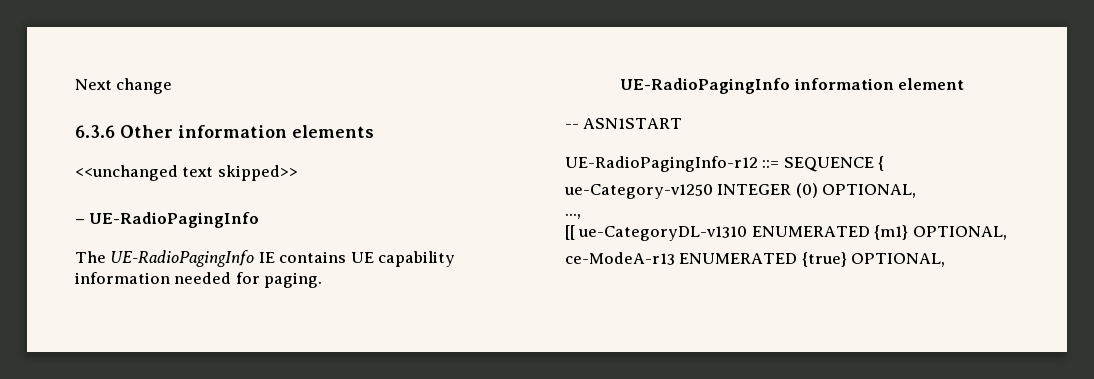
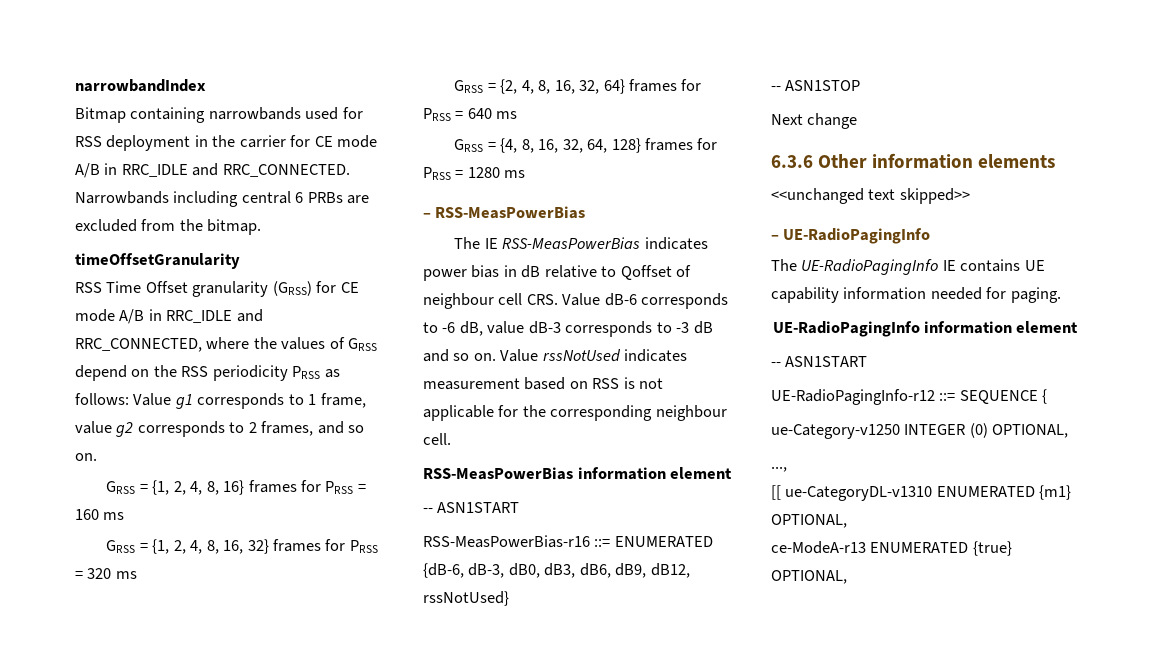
+ narrowbandIndex
+ Bitmap containing narrowbands used for RSS deployment in the carrier for CE mode A/B in RRC_IDLE and RRC_CONNECTED. Narrowbands including central 6 PRBs are excluded from the bitmap.
+ timeOffsetGranularity
+ RSS Time Offset granularity (GRSS) for CE mode A/B in RRC_IDLE and RRC_CONNECTED, where the values of GRSS depend on the RSS periodicity PRSS as follows: Value g1 corresponds to 1 frame, value g2 corresponds to 2 frames, and so on.
+ GRSS = {1, 2, 4, 8, 16} frames for PRSS = 160 ms
+ GRSS = {1, 2, 4, 8, 16, 32} frames for PRSS = 320 ms
+ GRSS = {2, 4, 8, 16, 32, 64} frames for PRSS = 640 ms
+ GRSS = {4, 8, 16, 32, 64, 128} frames for PRSS = 1280 ms
+ – RSS-MeasPowerBias
+ The IE RSS-MeasPowerBias indicates power bias in dB relative to Qoffset of neighbour cell CRS. Value dB-6 corresponds to -6 dB, value dB-3 corresponds to -3 dB and so on. Value rssNotUsed indicates measurement based on RSS is not applicable for the corresponding neighbour cell.
+ RSS-MeasPowerBias information element
+ -- ASN1START
+ RSS-MeasPowerBias-r16 ::= ENUMERATED {dB-6, dB-3, dB0, dB3, dB6, dB9, dB12, rssNotUsed}
+ -- ASN1STOP

